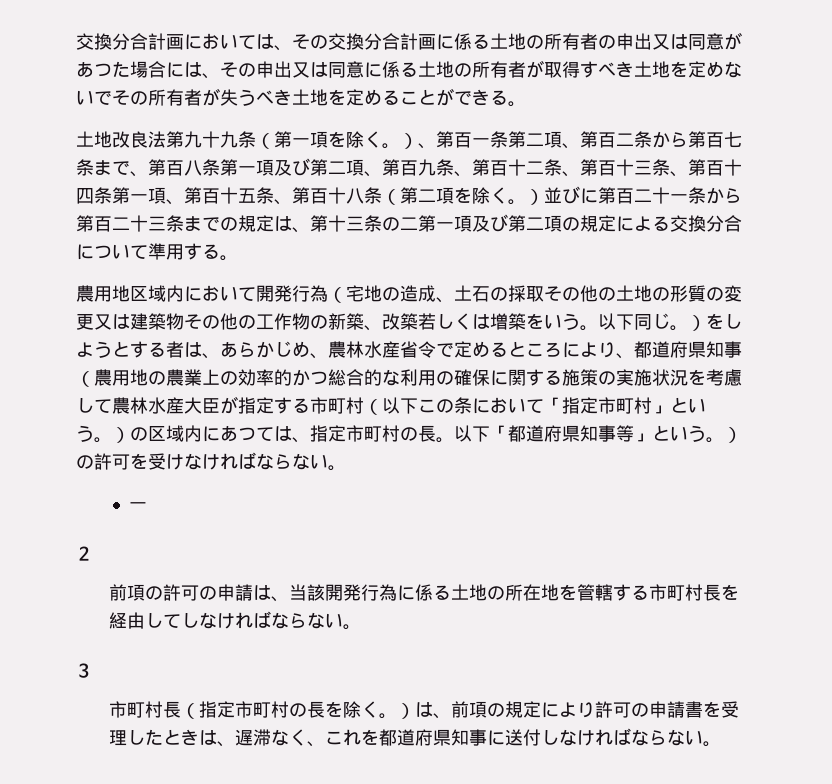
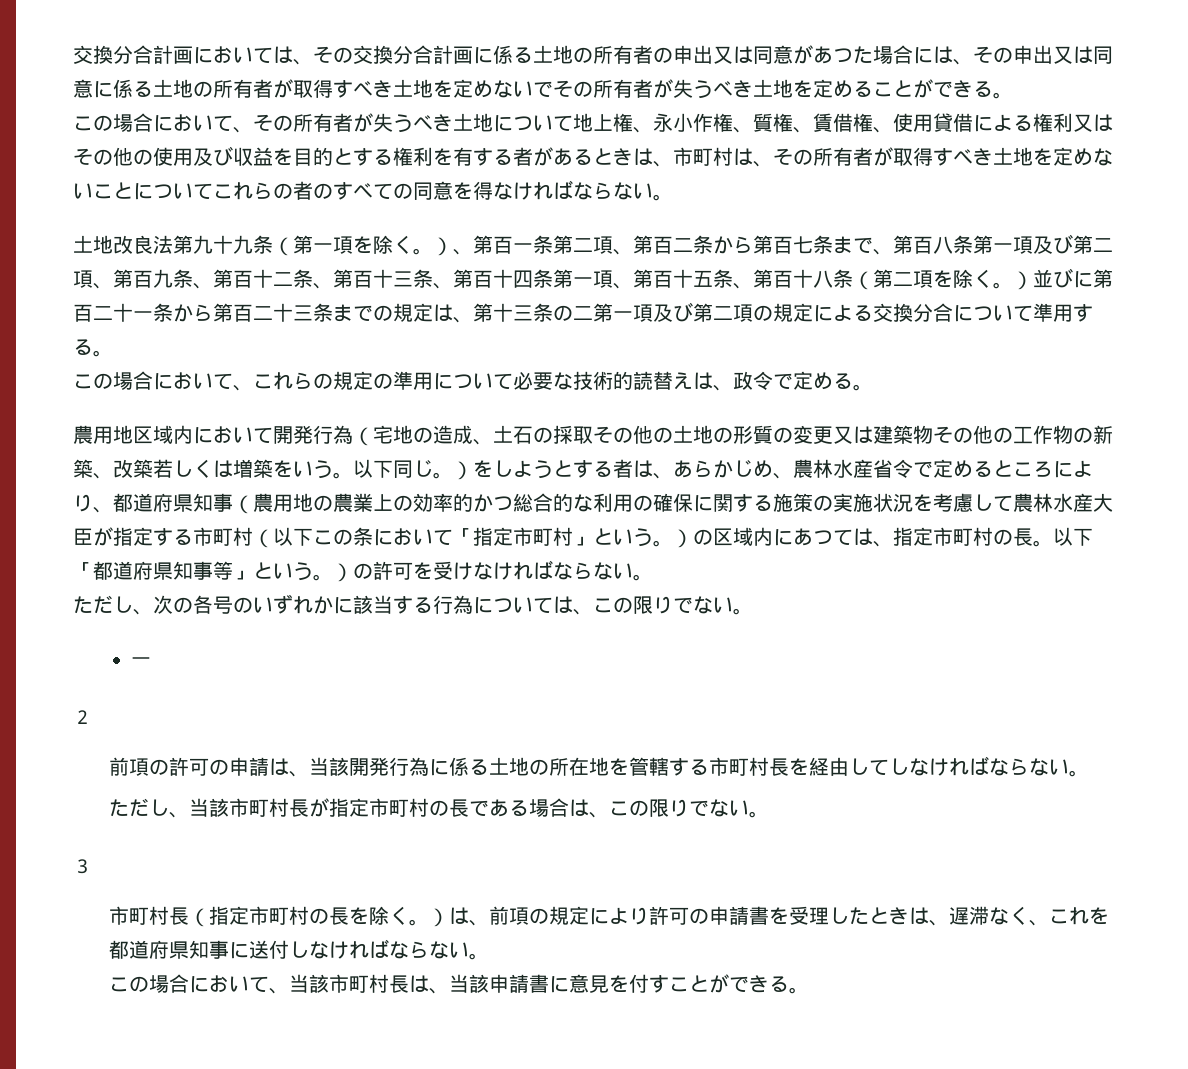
+ この場合において、その所有者が失うべき土地について地上権、永小作権、質権、賃借権、使用貸借による権利又はその他の使用及び収益を目的とする権利を有する者があるときは、市町村は、その所有者が取得すべき土地を定めないことについてこれらの者のすべての同意を得なければならない。
+ この場合において、これらの規定の準用について必要な技術的読替えは、政令で定める。
+ ただし、次の各号のいずれかに該当する行為については、この限りでない。
+ ただし、当該市町村長が指定市町村の長である場合は、この限りでない。
+ この場合において、当該市町村長は、当該申請書に意見を付すことができる。

